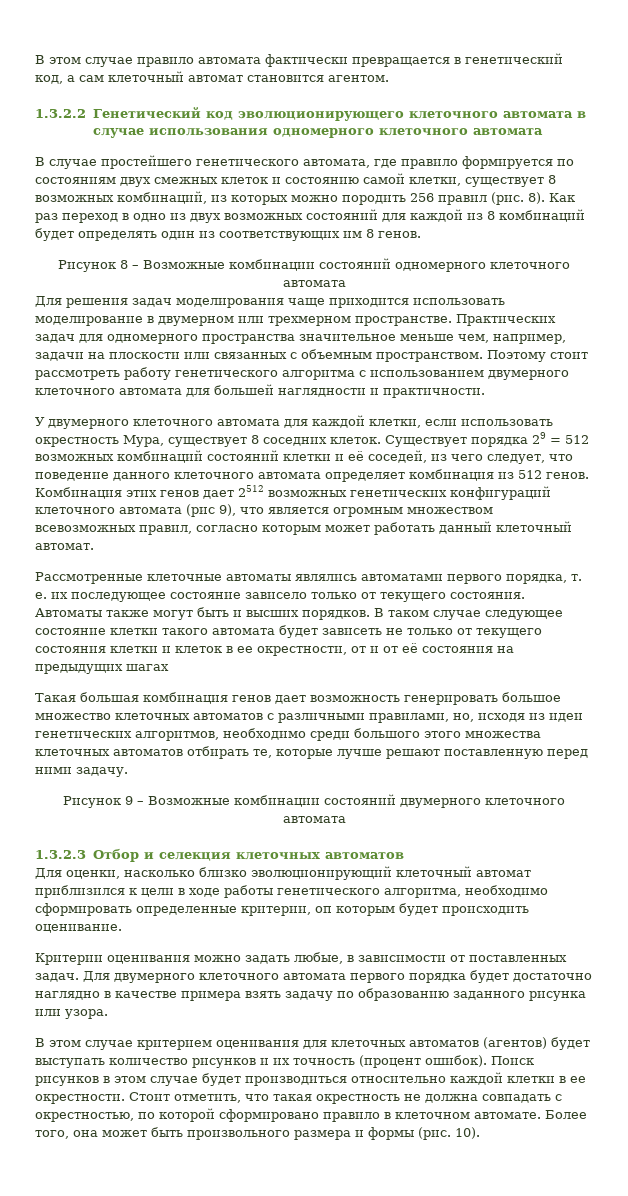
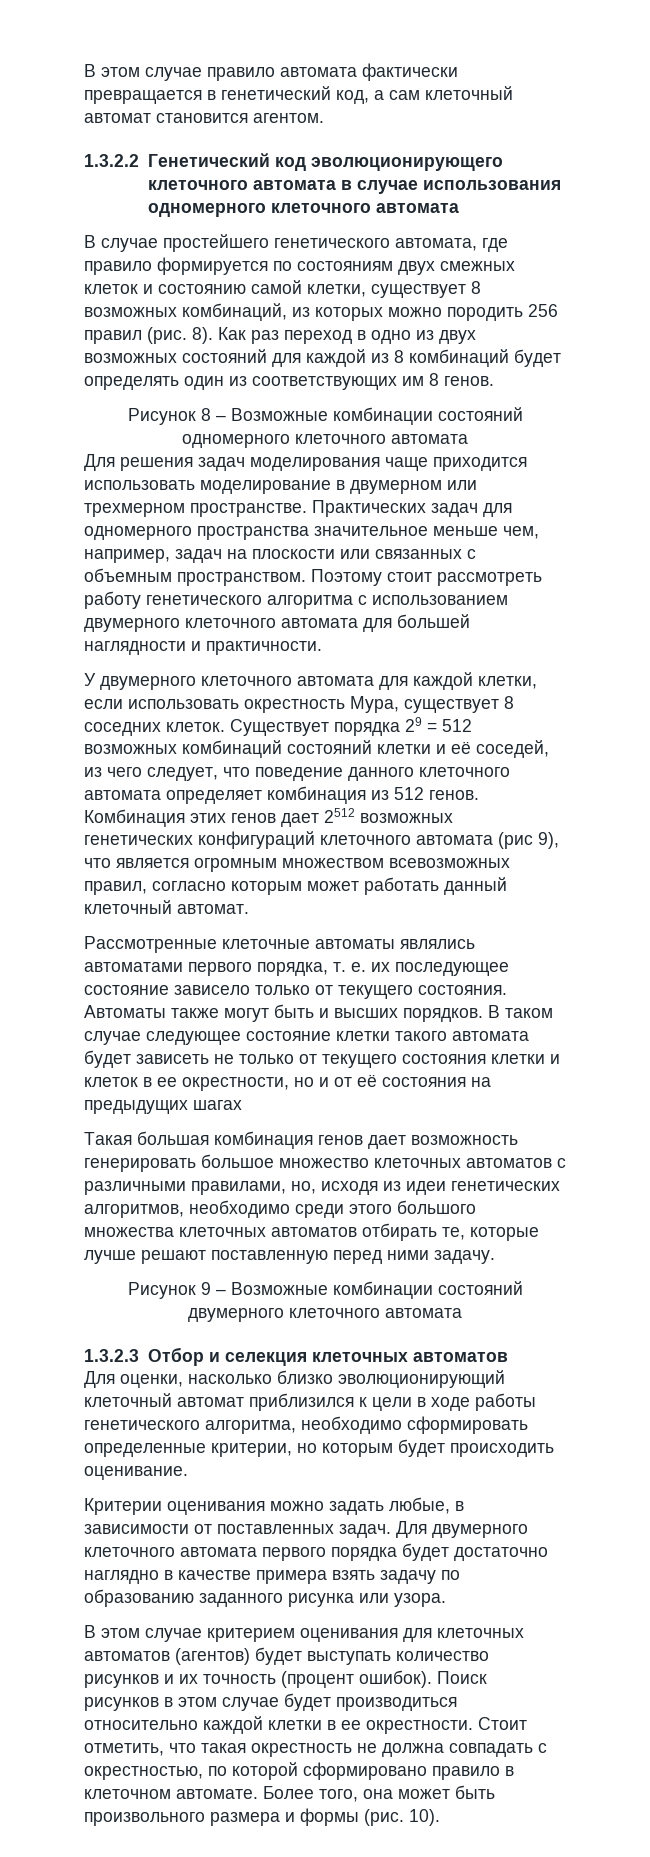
- Практических задач для одномерного пространства значительное меньше чем, например, задачи на плоскости или связанных с объемным пространством.
+ Практических задач для одномерного пространства значительное меньше чем, например, задач на плоскости или связанных с объемным пространством.
- В таком случае следующее состояние клетки такого автомата будет зависеть не только от текущего состояния клетки и клеток в ее окрестности, от и от её состояния на предыдущих шагах
+ В таком случае следующее состояние клетки такого автомата будет зависеть не только от текущего состояния клетки и клеток в ее окрестности, но и от её состояния на предыдущих шагах
- Такая большая комбинация генов дает возможность генерировать большое множество клеточных автоматов с различными правилами, но, исходя из идеи генетических алгоритмов, необходимо среди большого этого множества клеточных автоматов отбирать те, которые лучше решают поставленную перед ними задачу.
+ Такая большая комбинация генов дает возможность генерировать большое множество клеточных автоматов с различными правилами, но, исходя из идеи генетических алгоритмов, необходимо среди этого большого множества клеточных автоматов отбирать те, которые лучше решают поставленную перед ними задачу.
- Для оценки, насколько близко эволюционирующий клеточный автомат приблизился к цели в ходе работы генетического алгоритма, необходимо сформировать определенные критерии, оп которым будет происходить оценивание.
+ Для оценки, насколько близко эволюционирующий клеточный автомат приблизился к цели в ходе работы генетического алгоритма, необходимо сформировать определенные критерии, но которым будет происходить оценивание.

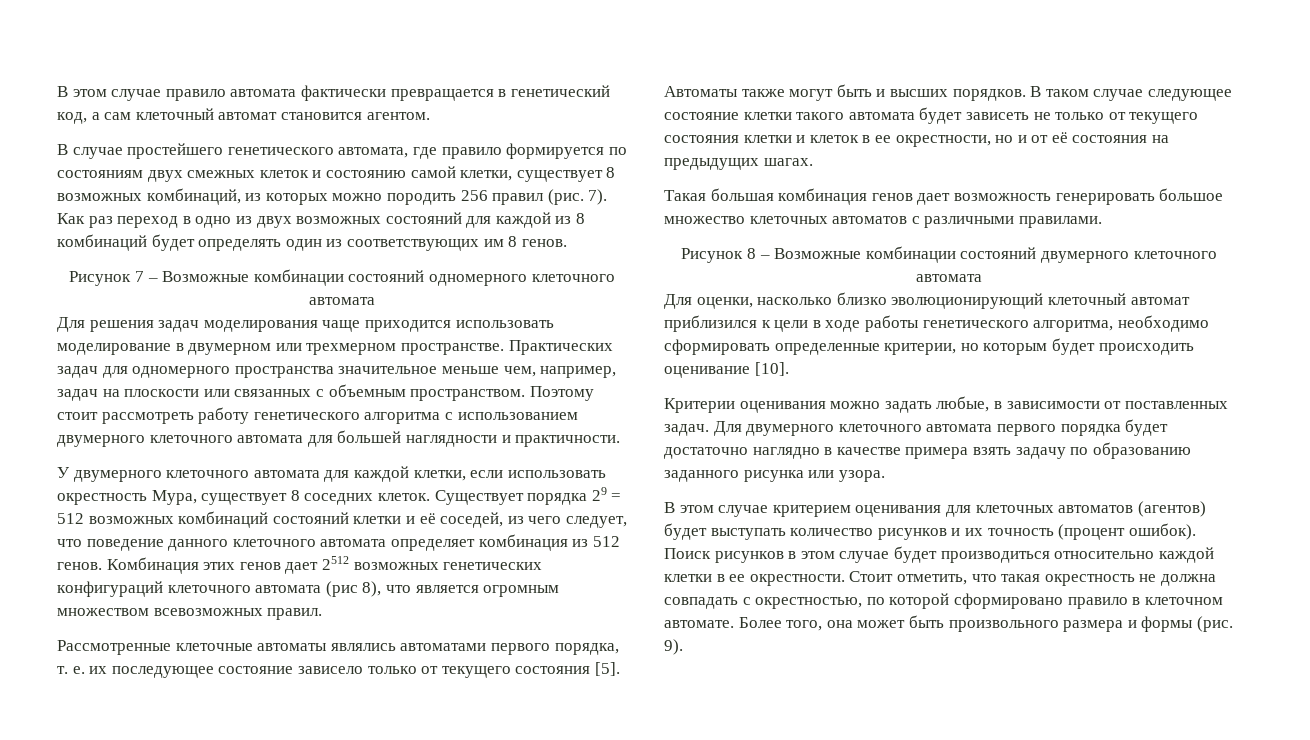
- 1.3.2.2 Генетический код эволюционирующего клеточного автомата в случае использования одномерного клеточного автомата
- 8).
+ 7).
- Рисунок 8 – Возможные комбинации состояний одномерного клеточного автомата
+ Рисунок 7 – Возможные комбинации состояний одномерного клеточного автомата
- Комбинация этих генов дает 2512 возможных генетических конфигураций клеточного автомата (рис 9), что является огромным множеством всевозможных правил, согласно которым может работать данный клеточный автомат.
+ Комбинация этих генов дает 2512 возможных генетических конфигураций клеточного автомата (рис 8), что является огромным множеством всевозможных правил.
- Рассмотренные клеточные автоматы являлись автоматами первого порядка, т. е. их последующее состояние зависело только от текущего состояния.
+ Рассмотренные клеточные автоматы являлись автоматами первого порядка, т. е. их последующее состояние зависело только от текущего состояния [5].
- В таком случае следующее состояние клетки такого автомата будет зависеть не только от текущего состояния клетки и клеток в ее окрестности, но и от её состояния на предыдущих шагах
+ В таком случае следующее состояние клетки такого автомата будет зависеть не только от текущего состояния клетки и клеток в ее окрестности, но и от её состояния на предыдущих шагах.
- Такая большая комбинация генов дает возможность генерировать большое множество клеточных автоматов с различными правилами, но, исходя из идеи генетических алгоритмов, необходимо среди этого большого множества клеточных автоматов отбирать те, которые лучше решают поставленную перед ними задачу.
- Рисунок 9 – Возможные комбинации состояний двумерного клеточного автомата
+ Такая большая комбинация генов дает возможность генерировать большое множество клеточных автоматов с различными правилами.
+ Рисунок 8 – Возможные комбинации состояний двумерного клеточного автомата
- 1.3.2.3 Отбор и селекция клеточных автоматов
- Для оценки, насколько близко эволюционирующий клеточный автомат приблизился к цели в ходе работы генетического алгоритма, необходимо сформировать определенные критерии, но которым будет происходить оценивание.
+ Для оценки, насколько близко эволюционирующий клеточный автомат приблизился к цели в ходе работы генетического алгоритма, необходимо сформировать определенные критерии, но которым будет происходить оценивание [10].
- 10).
+ 9).

